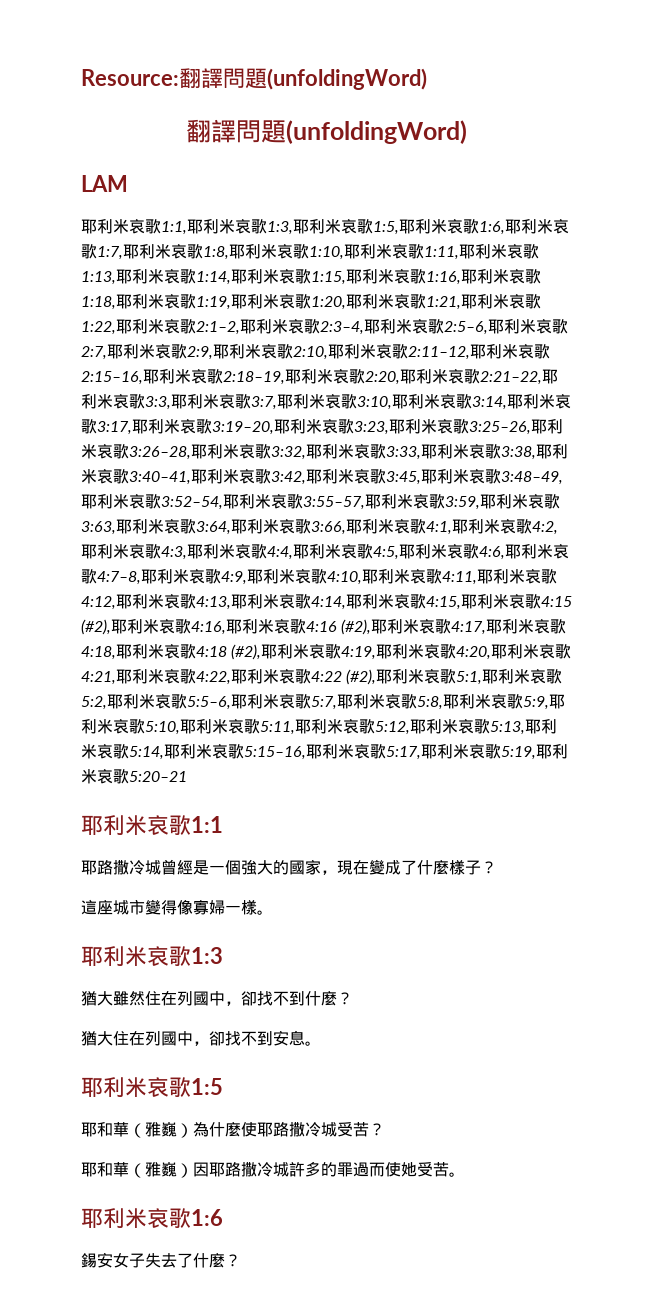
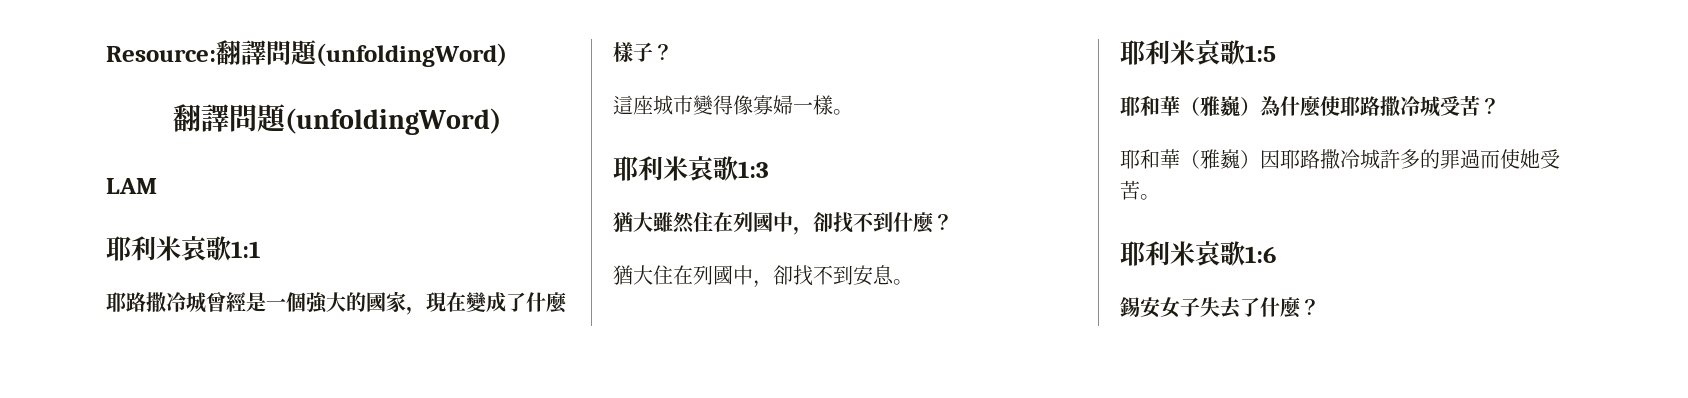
- 耶利米哀歌1:1,耶利米哀歌1:3,耶利米哀歌1:5,耶利米哀歌1:6,耶利米哀歌1:7,耶利米哀歌1:8,耶利米哀歌1:10,耶利米哀歌1:11,耶利米哀歌1:13,耶利米哀歌1:14,耶利米哀歌1:15,耶利米哀歌1:16,耶利米哀歌1:18,耶利米哀歌1:19,耶利米哀歌1:20,耶利米哀歌1:21,耶利米哀歌1:22,耶利米哀歌2:1–2,耶利米哀歌2:3–4,耶利米哀歌2:5–6,耶利米哀歌2:7,耶利米哀歌2:9,耶利米哀歌2:10,耶利米哀歌2:11–12,耶利米哀歌2:15–16,耶利米哀歌2:18–19,耶利米哀歌2:20,耶利米哀歌2:21–22,耶利米哀歌3:3,耶利米哀歌3:7,耶利米哀歌3:10,耶利米哀歌3:14,耶利米哀歌3:17,耶利米哀歌3:19–20,耶利米哀歌3:23,耶利米哀歌3:25–26,耶利米哀歌3:26–28,耶利米哀歌3:32,耶利米哀歌3:33,耶利米哀歌3:38,耶利米哀歌3:40–41,耶利米哀歌3:42,耶利米哀歌3:45,耶利米哀歌3:48–49,耶利米哀歌3:52–54,耶利米哀歌3:55–57,耶利米哀歌3:59,耶利米哀歌3:63,耶利米哀歌3:64,耶利米哀歌3:66,耶利米哀歌4:1,耶利米哀歌4:2,耶利米哀歌4:3,耶利米哀歌4:4,耶利米哀歌4:5,耶利米哀歌4:6,耶利米哀歌4:7–8,耶利米哀歌4:9,耶利米哀歌4:10,耶利米哀歌4:11,耶利米哀歌4:12,耶利米哀歌4:13,耶利米哀歌4:14,耶利米哀歌4:15,耶利米哀歌4:15 (#2),耶利米哀歌4:16,耶利米哀歌4:16 (#2),耶利米哀歌4:17,耶利米哀歌4:18,耶利米哀歌4:18 (#2),耶利米哀歌4:19,耶利米哀歌4:20,耶利米哀歌4:21,耶利米哀歌4:22,耶利米哀歌4:22 (#2),耶利米哀歌5:1,耶利米哀歌5:2,耶利米哀歌5:5–6,耶利米哀歌5:7,耶利米哀歌5:8,耶利米哀歌5:9,耶利米哀歌5:10,耶利米哀歌5:11,耶利米哀歌5:12,耶利米哀歌5:13,耶利米哀歌5:14,耶利米哀歌5:15–16,耶利米哀歌5:17,耶利米哀歌5:19,耶利米哀歌5:20–21

